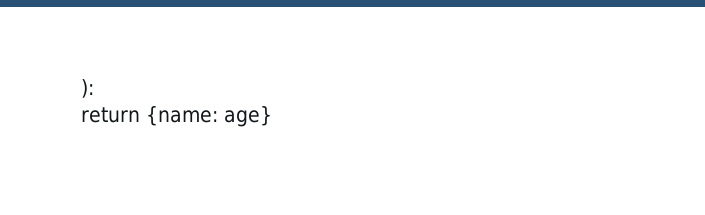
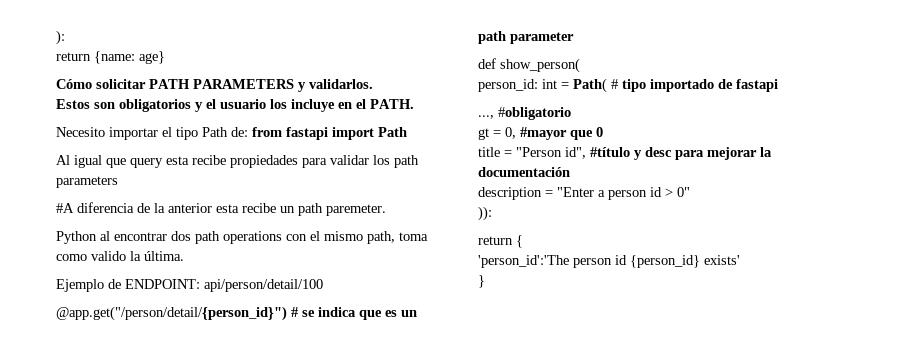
+ Cómo solicitar PATH PARAMETERS y validarlos.
+ Estos son obligatorios y el usuario los incluye en el PATH.
+ Necesito importar el tipo Path de: from fastapi import Path
+ Al igual que query esta recibe propiedades para validar los path parameters
+ #A diferencia de la anterior esta recibe un path paremeter.
+ Python al encontrar dos path operations con el mismo path, toma como valido la última.
+ Ejemplo de ENDPOINT: api/person/detail/100
+ @app.get("/person/detail/{person_id}") # se indica que es un path parameter
+ def show_person(
+ person_id: int = Path( # tipo importado de fastapi
+ ..., #obligatorio
+ gt = 0, #mayor que 0
+ title = "Person id", #título y desc para mejorar la documentación
+ description = "Enter a person id > 0"
+ )):
+ return {
+ 'person_id':'The person id {person_id} exists'
+ }

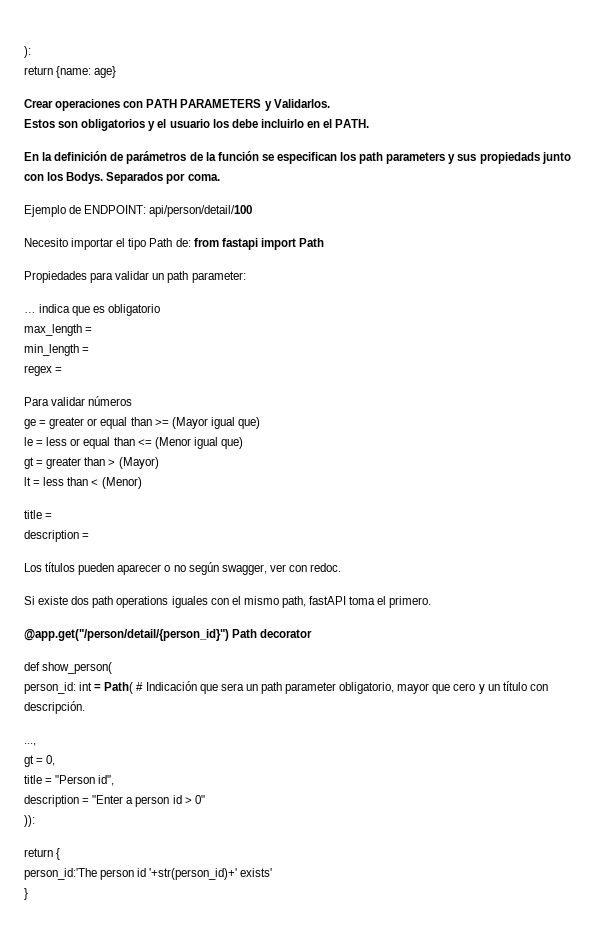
- Cómo solicitar PATH PARAMETERS y validarlos.
+ Crear operaciones con PATH PARAMETERS y Validarlos.
- Estos son obligatorios y el usuario los incluye en el PATH.
+ Estos son obligatorios y el usuario los debe incluirlo en el PATH.
+ En la definición de parámetros de la función se especifican los path parameters y sus propiedads junto con los Bodys. Separados por coma.
+ Ejemplo de ENDPOINT: api/person/detail/100
- Al igual que query esta recibe propiedades para validar los path parameters
- #A diferencia de la anterior esta recibe un path paremeter.
- Python al encontrar dos path operations con el mismo path, toma como valido la última.
- Ejemplo de ENDPOINT: api/person/detail/100
- @app.get("/person/detail/{person_id}") # se indica que es un path parameter
+ Propiedades para validar un path parameter:
+ … indica que es obligatorio
+ max_length =
+ min_length =
+ regex =
+ Para validar números
+ ge = greater or equal than >= (Mayor igual que)
+ le = less or equal than <= (Menor igual que)
+ gt = greater than > (Mayor)
+ lt = less than < (Menor)
+ title =
+ description =
+ Los títulos pueden aparecer o no según swagger, ver con redoc.
+ Si existe dos path operations iguales con el mismo path, fastAPI toma el primero.
+ @app.get("/person/detail/{person_id}") Path decorator
- person_id: int = Path( # tipo importado de fastapi
+ person_id: int = Path( # Indicación que sera un path parameter obligatorio, mayor que cero y un título con descripción.
- ..., #obligatorio
+ ...,
- gt = 0, #mayor que 0
+ gt = 0,
- title = "Person id", #título y desc para mejorar la documentación
+ title = "Person id",
- 'person_id':'The person id {person_id} exists'
+ person_id:'The person id '+str(person_id)+' exists'

